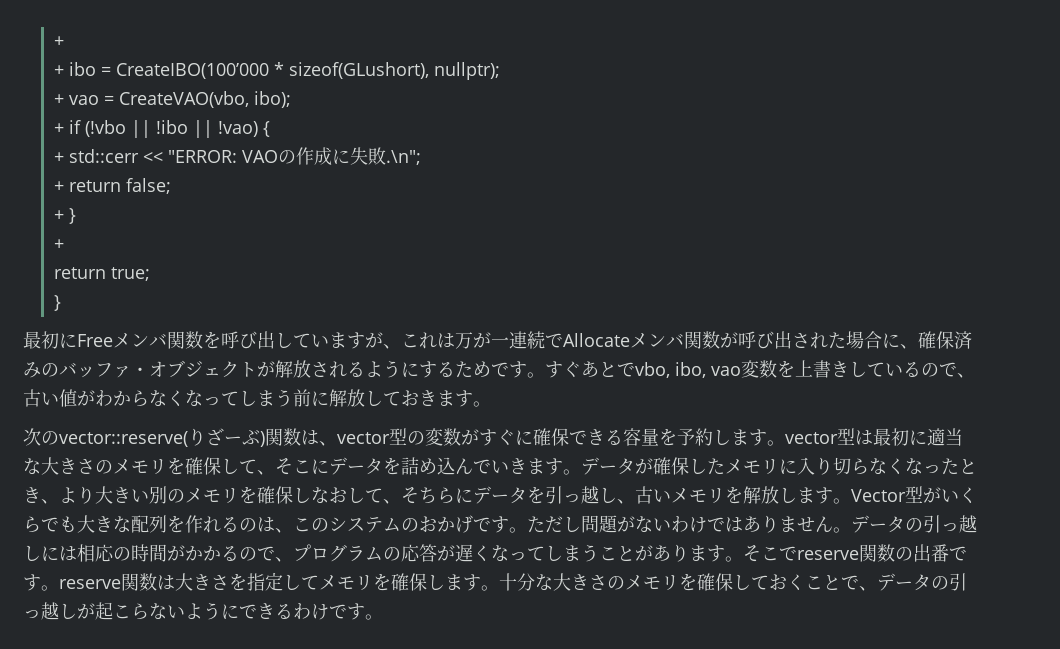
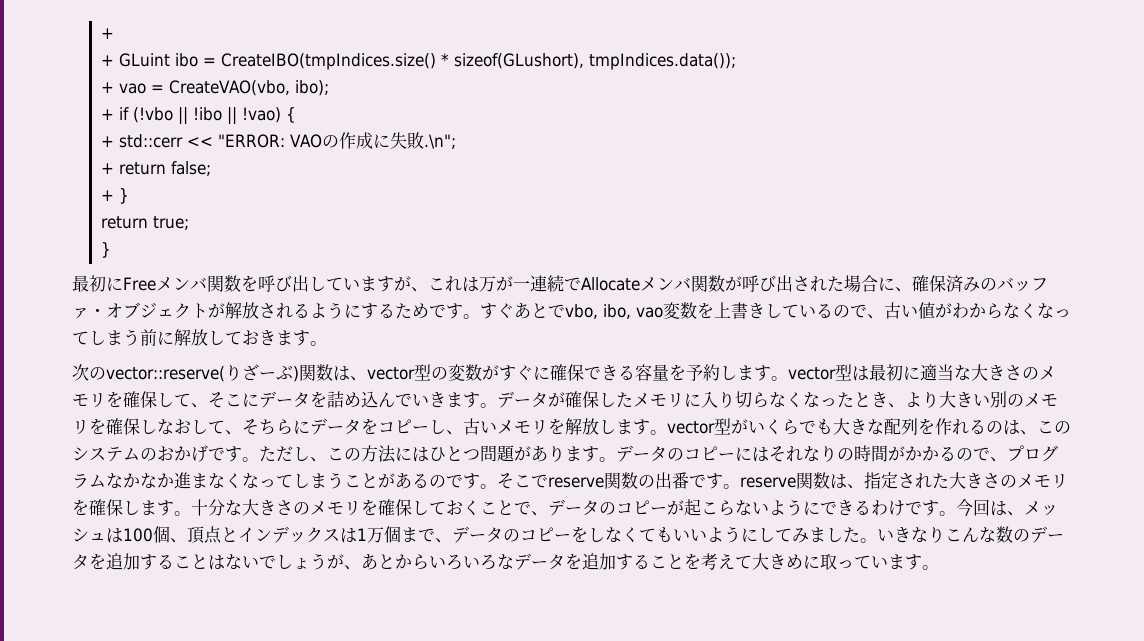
- + ibo = CreateIBO(100’000 * sizeof(GLushort), nullptr);
+ + GLuint ibo = CreateIBO(tmpIndices.size() * sizeof(GLushort), tmpIndices.data());
  + }
- +
- データが確保したメモリに入り切らなくなったとき、より大きい別のメモリを確保しなおして、そちらにデータを引っ越し、古いメモリを解放します。Vector型がいくらでも大きな配列を作れるのは、このシステムのおかげです。
+ データが確保したメモリに入り切らなくなったとき、より大きい別のメモリを確保しなおして、そちらにデータをコピーし、古いメモリを解放します。vector型がいくらでも大きな配列を作れるのは、このシステムのおかげです。
- ただし問題がないわけではありません。データの引っ越しには相応の時間がかかるので、プログラムの応答が遅くなってしまうことがあります。
+ ただし、この方法にはひとつ問題があります。データのコピーにはそれなりの時間がかかるので、プログラムなかなか進まなくなってしまうことがあるのです。
- そこでreserve関数の出番です。reserve関数は大きさを指定してメモリを確保します。
+ そこでreserve関数の出番です。reserve関数は、指定された大きさのメモリを確保します。
- 十分な大きさのメモリを確保しておくことで、データの引っ越しが起こらないようにできるわけです。
+ 十分な大きさのメモリを確保しておくことで、データのコピーが起こらないようにできるわけです。
+ 今回は、メッシュは100個、頂点とインデックスは1万個まで、データのコピーをしなくてもいいようにしてみました。いきなりこんな数のデータを追加することはないでしょうが、あとからいろいろなデータを追加することを考えて大きめに取っています。

